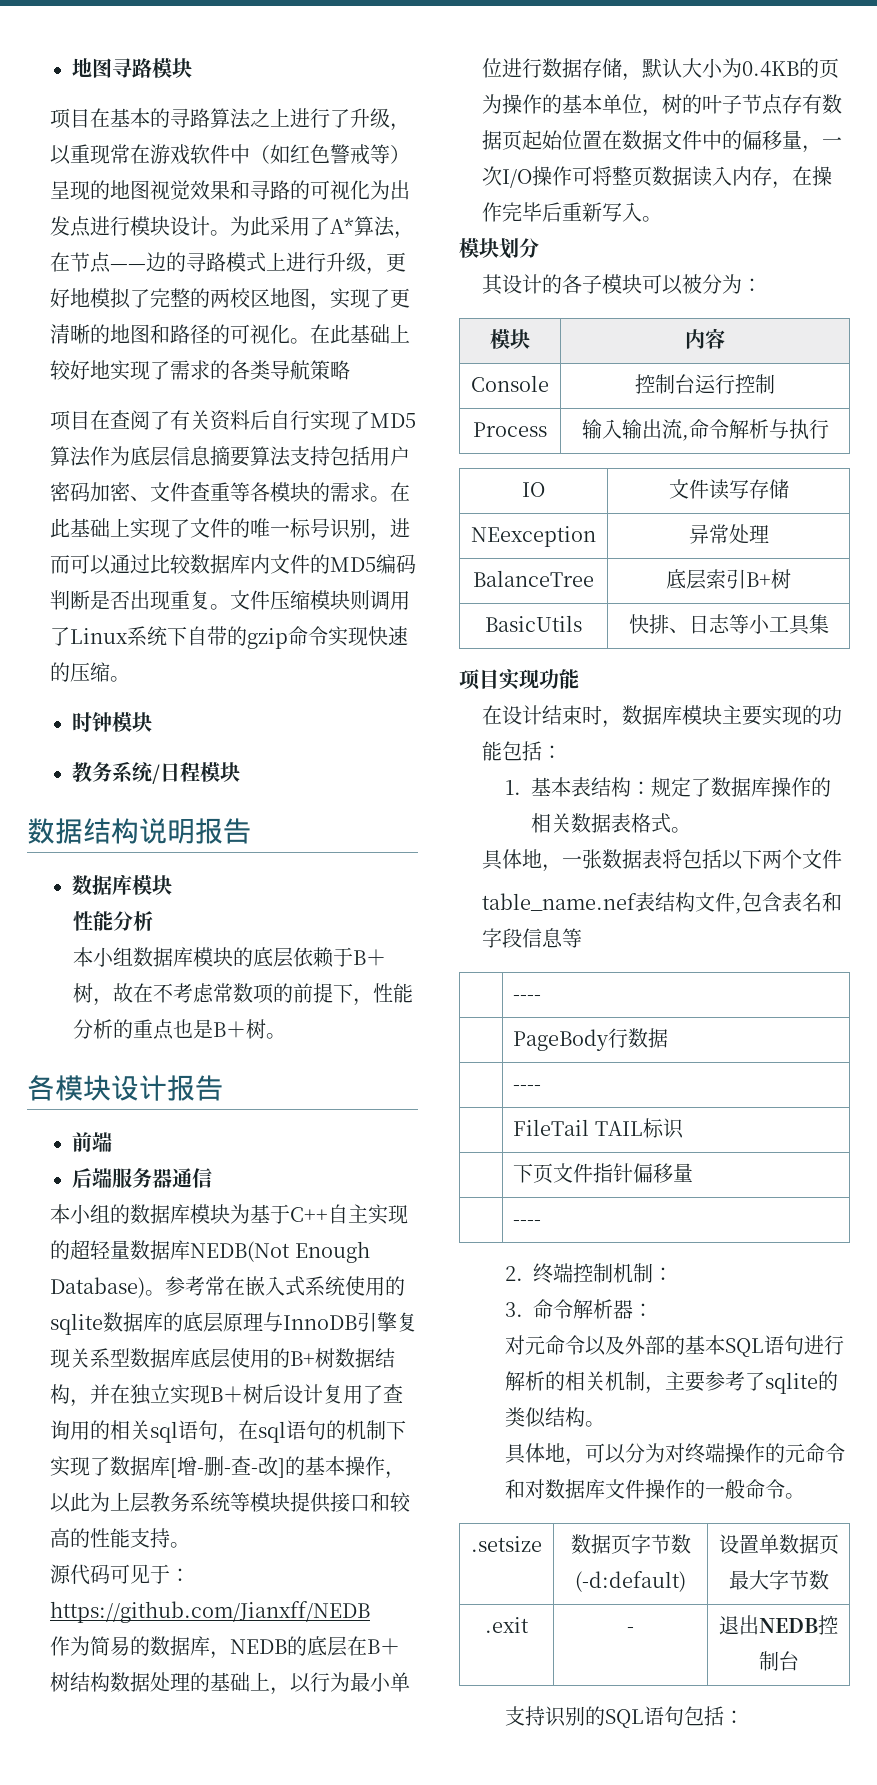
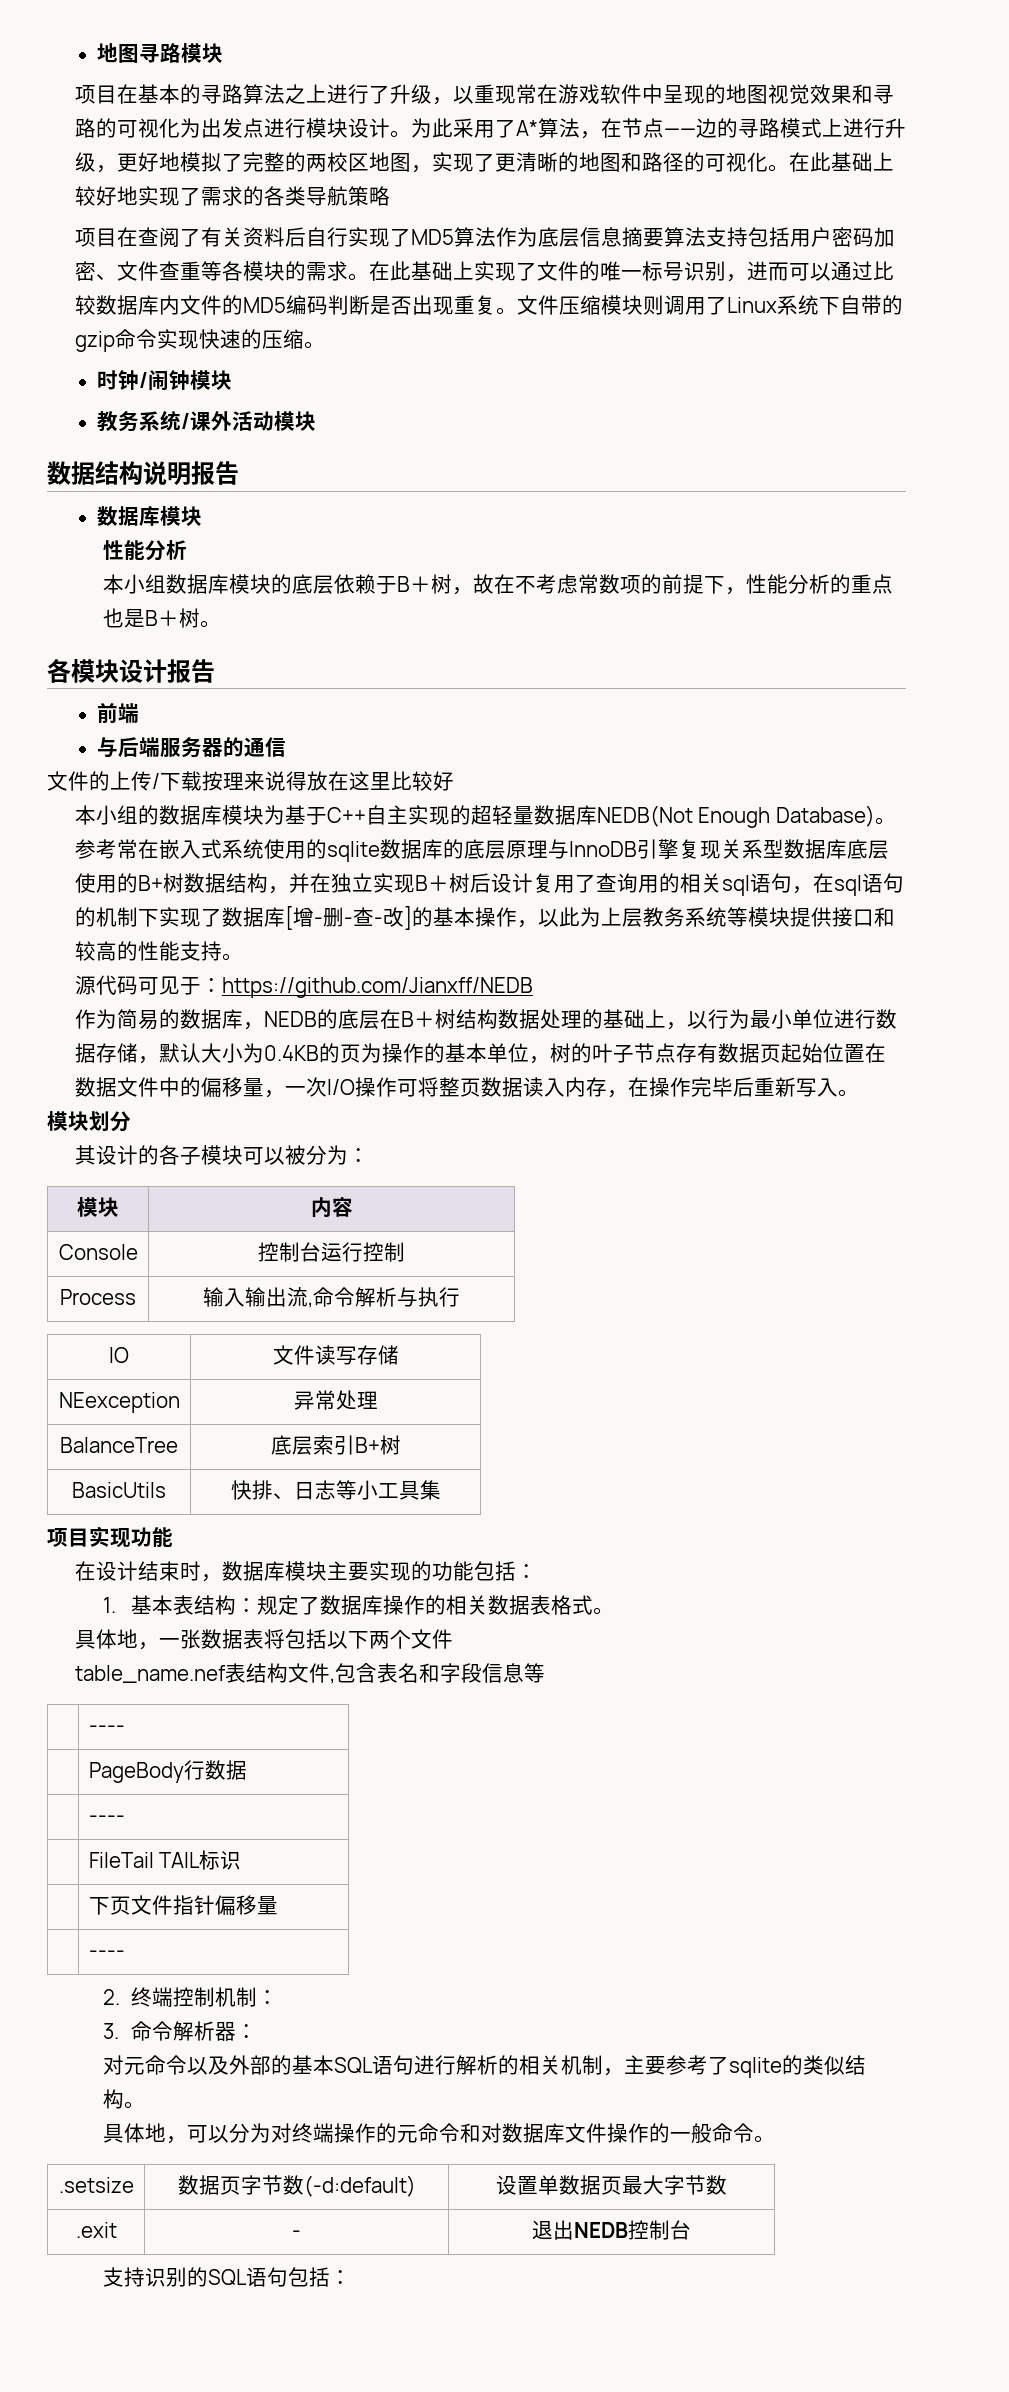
- 项目在基本的寻路算法之上进行了升级，以重现常在游戏软件中（如红色警戒等）呈现的地图视觉效果和寻路的可视化为出发点进行模块设计。
+ 项目在基本的寻路算法之上进行了升级，以重现常在游戏软件中呈现的地图视觉效果和寻路的可视化为出发点进行模块设计。
- 时钟模块
+ 时钟/闹钟模块
- 教务系统/日程模块
+ 教务系统/课外活动模块
- 后端服务器通信
+ 与后端服务器的通信
+ 文件的上传/下载按理来说得放在这里比较好

